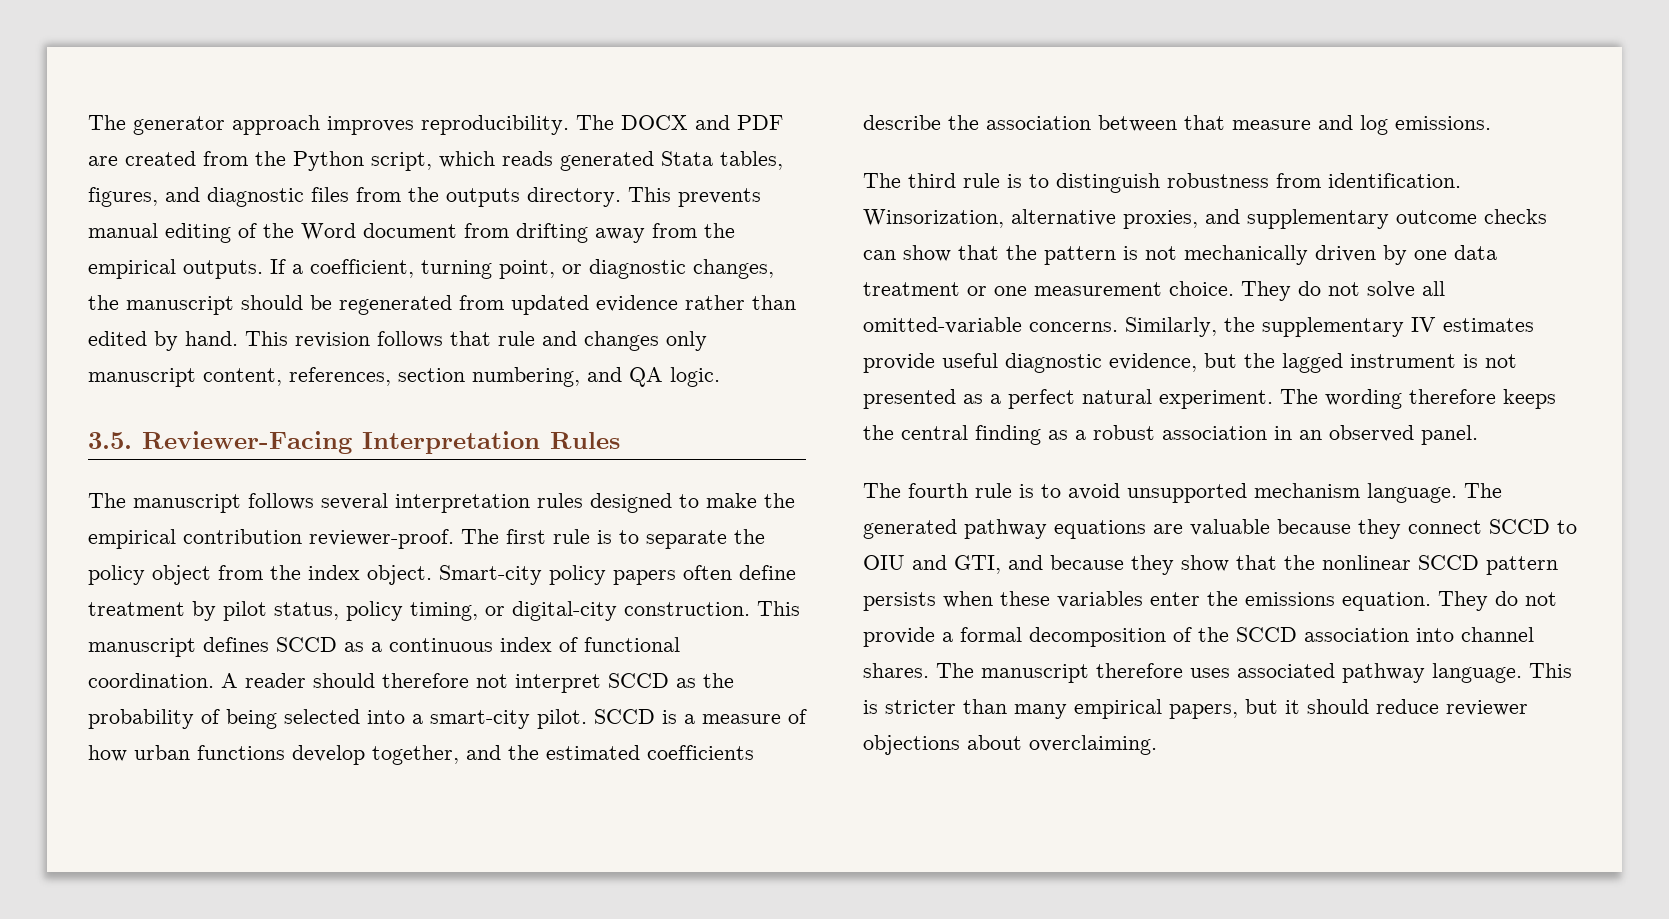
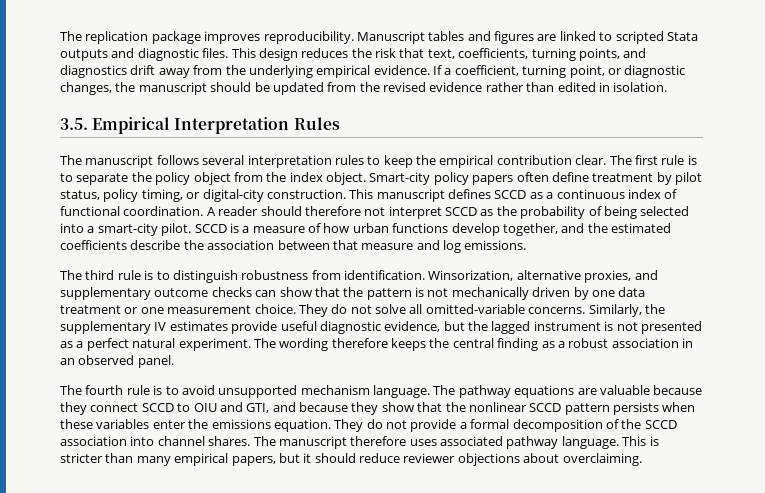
- The generator approach improves reproducibility. The DOCX and PDF are created from the Python script, which reads generated Stata tables, figures, and diagnostic files from the outputs directory. This prevents manual editing of the Word document from drifting away from the empirical outputs.
+ The replication package improves reproducibility. Manuscript tables and figures are linked to scripted Stata outputs and diagnostic files. This design reduces the risk that text, coefficients, turning points, and diagnostics drift away from the underlying empirical evidence.
- If a coefficient, turning point, or diagnostic changes, the manuscript should be regenerated from updated evidence rather than edited by hand. This revision follows that rule and changes only manuscript content, references, section numbering, and QA logic.
+ If a coefficient, turning point, or diagnostic changes, the manuscript should be updated from the revised evidence rather than edited in isolation.
- 3.5. Reviewer-Facing Interpretation Rules
+ 3.5. Empirical Interpretation Rules
- The manuscript follows several interpretation rules designed to make the empirical contribution reviewer-proof.
+ The manuscript follows several interpretation rules to keep the empirical contribution clear.
- The generated pathway equations are valuable because they connect SCCD to OIU and GTI, and because they show that the nonlinear SCCD pattern persists when these variables enter the emissions equation.
+ The pathway equations are valuable because they connect SCCD to OIU and GTI, and because they show that the nonlinear SCCD pattern persists when these variables enter the emissions equation.

